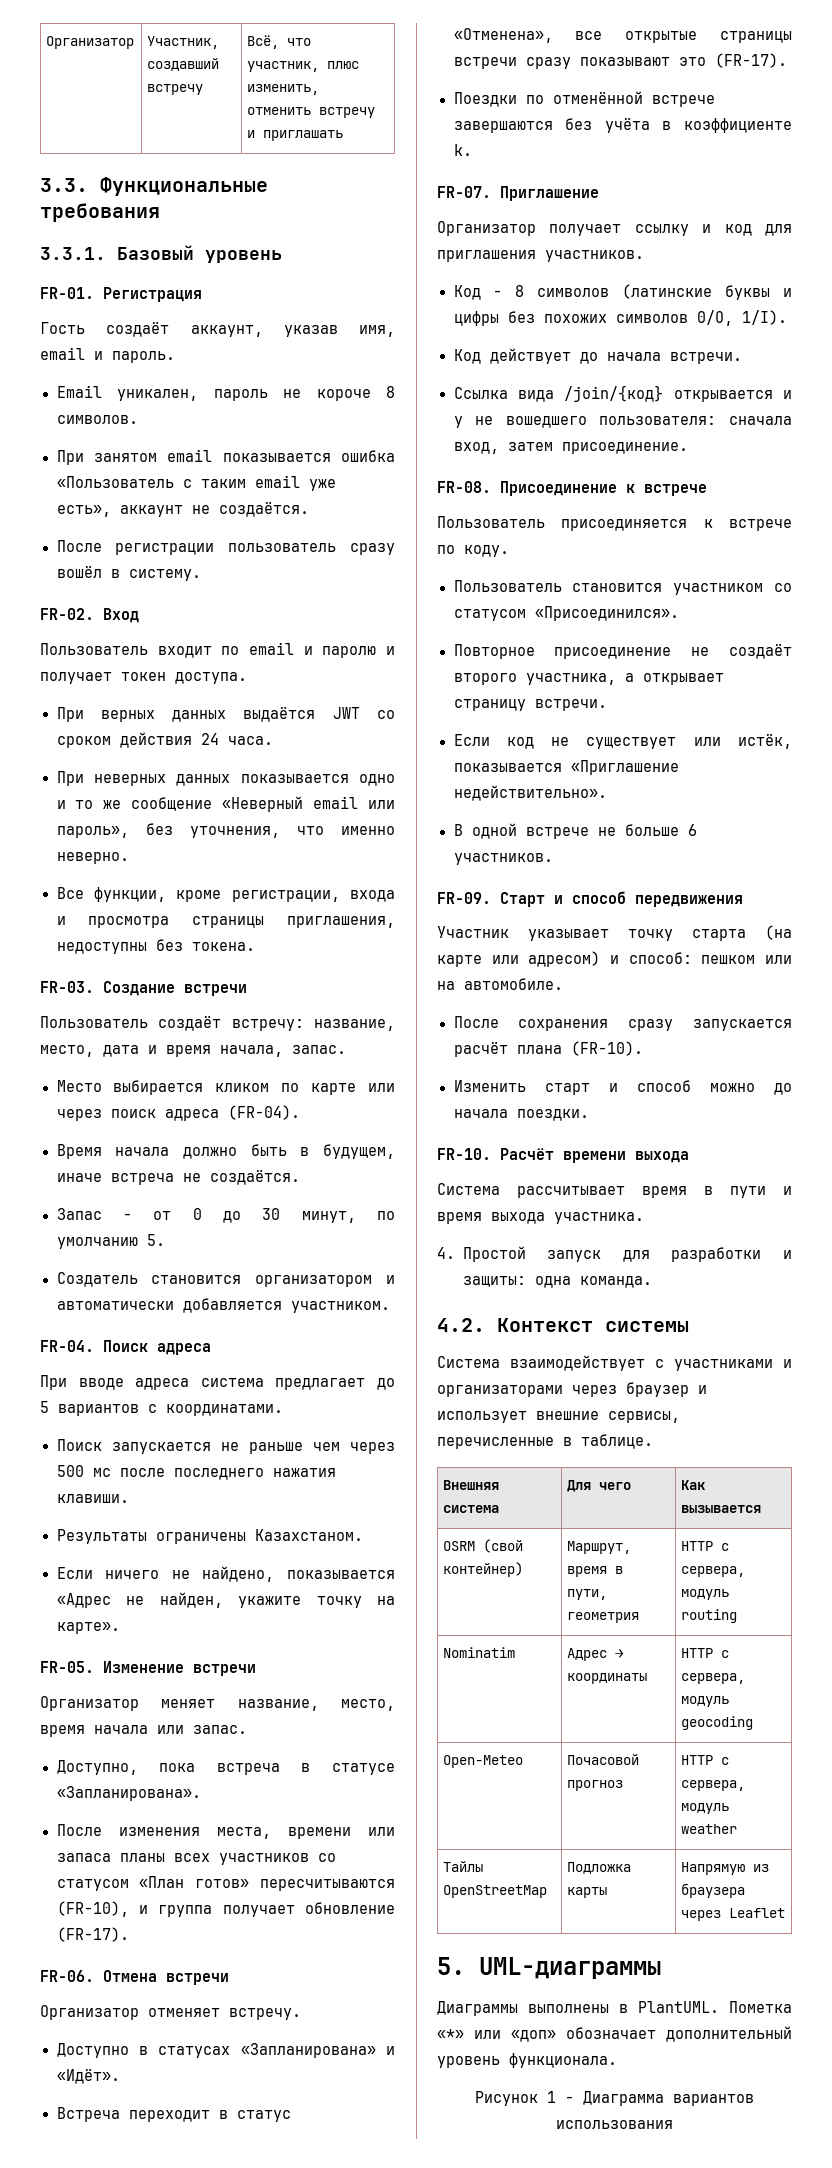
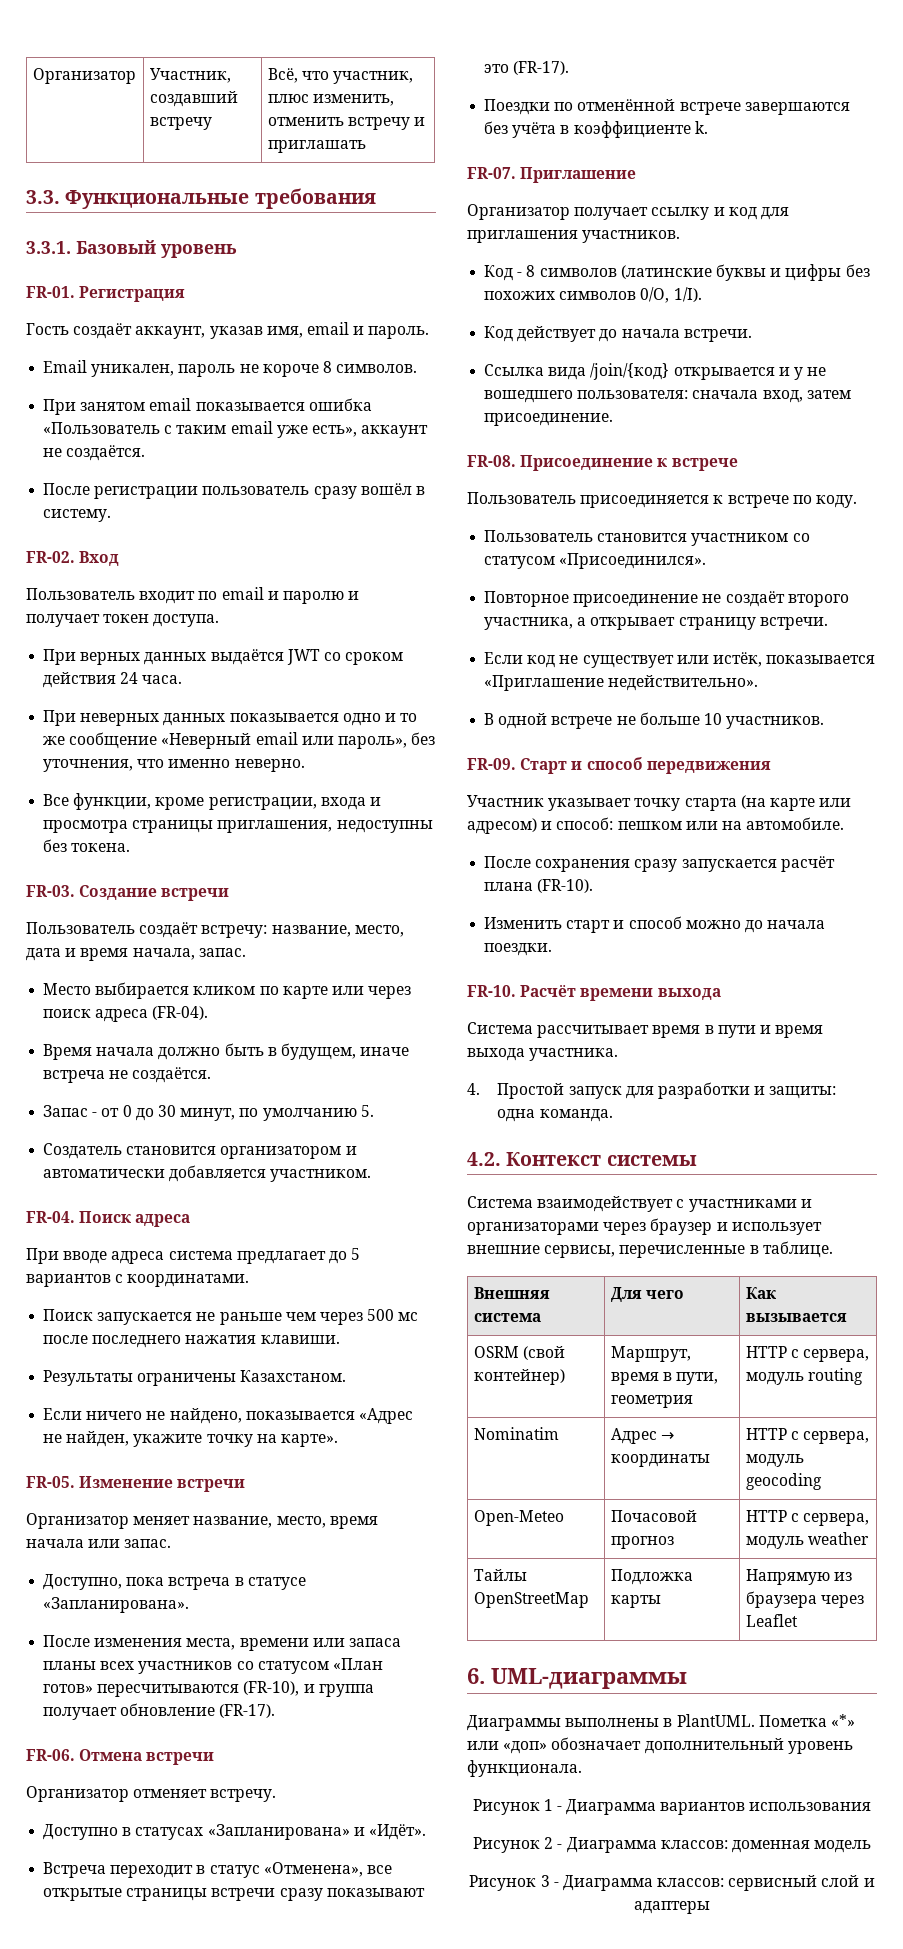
- В одной встрече не больше 6 участников.
+ В одной встрече не больше 10 участников.
- 5. UML-диаграммы
+ 6. UML-диаграммы
+ Рисунок 2 - Диаграмма классов: доменная модель
+ Рисунок 3 - Диаграмма классов: сервисный слой и адаптеры

